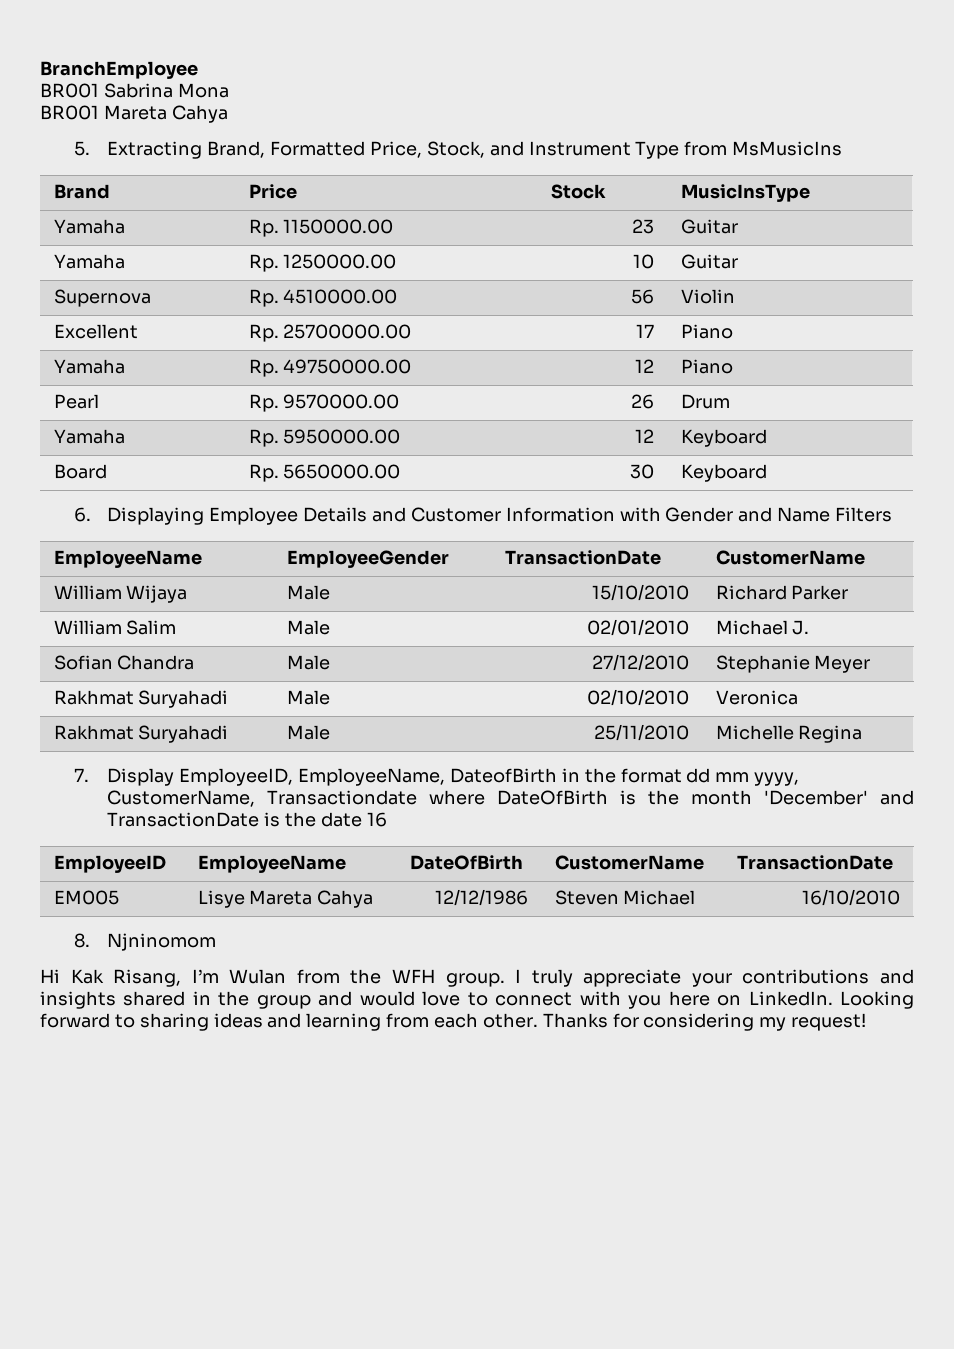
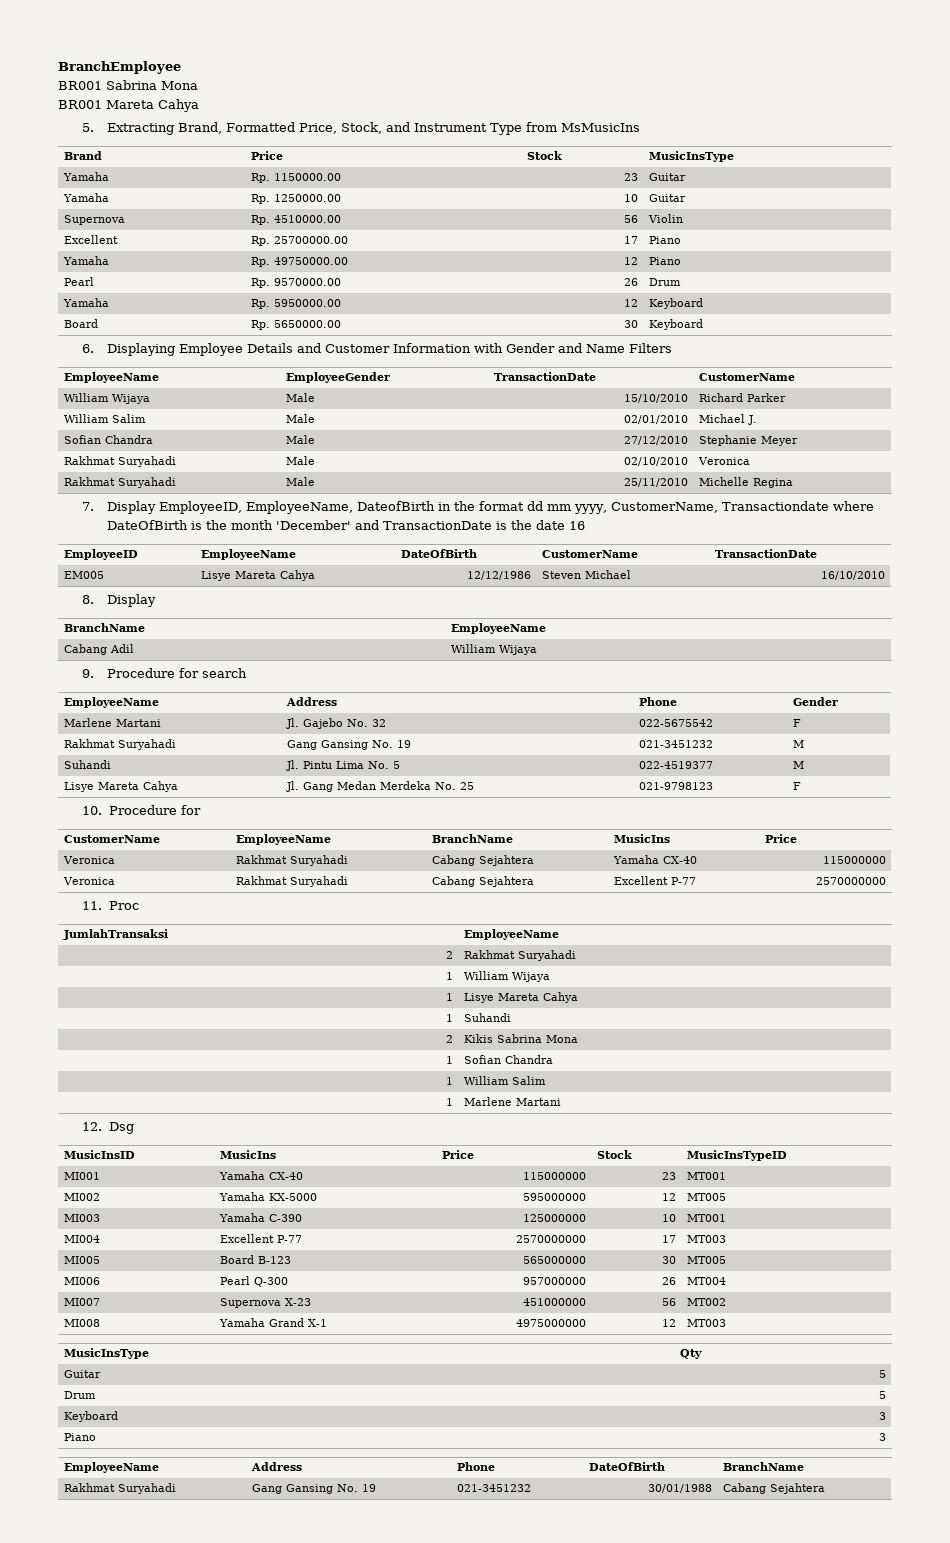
- 8. Njninomom
- Hi Kak Risang, I’m Wulan from the WFH group. I truly appreciate your contributions and insights shared in the group and would love to connect with you here on LinkedIn. Looking forward to sharing ideas and learning from each other. Thanks for considering my request!
+ 8. Display
+ BranchName | EmployeeName
+ Cabang Adil | William Wijaya
+ 9. Procedure for search
+ EmployeeName | Address | Phone | Gender
+ Marlene Martani | Jl. Gajebo No. 32 | 022-5675542 | F
+ Rakhmat Suryahadi | Gang Gansing No. 19 | 021-3451232 | M
+ Suhandi | Jl. Pintu Lima No. 5 | 022-4519377 | M
+ Lisye Mareta Cahya | Jl. Gang Medan Merdeka No. 25 | 021-9798123 | F
+ 10. Procedure for
+ CustomerName | EmployeeName | BranchName | MusicIns | Price
+ Veronica | Rakhmat Suryahadi | Cabang Sejahtera | Yamaha CX-40 | 115000000
+ Veronica | Rakhmat Suryahadi | Cabang Sejahtera | Excellent P-77 | 2570000000
+ 11. Proc
+ JumlahTransaksi | EmployeeName
+ 2 | Rakhmat Suryahadi
+ 1 | William Wijaya
+ 1 | Lisye Mareta Cahya
+ 1 | Suhandi
+ 2 | Kikis Sabrina Mona
+ 1 | Sofian Chandra
+ 1 | William Salim
+ 1 | Marlene Martani
+ 12. Dsg
+ MusicInsID | MusicIns | Price | Stock | MusicInsTypeID
+ MI001 | Yamaha CX-40 | 115000000 | 23 | MT001
+ MI002 | Yamaha KX-5000 | 595000000 | 12 | MT005
+ MI003 | Yamaha C-390 | 125000000 | 10 | MT001
+ MI004 | Excellent P-77 | 2570000000 | 17 | MT003
+ MI005 | Board B-123 | 565000000 | 30 | MT005
+ MI006 | Pearl Q-300 | 957000000 | 26 | MT004
+ MI007 | Supernova X-23 | 451000000 | 56 | MT002
+ MI008 | Yamaha Grand X-1 | 4975000000 | 12 | MT003
+ MusicInsType | Qty
+ Guitar | 5
+ Drum | 5
+ Keyboard | 3
+ Piano | 3
+ EmployeeName | Address | Phone | DateOfBirth | BranchName
+ Rakhmat Suryahadi | Gang Gansing No. 19 | 021-3451232 | 30/01/1988 | Cabang Sejahtera

